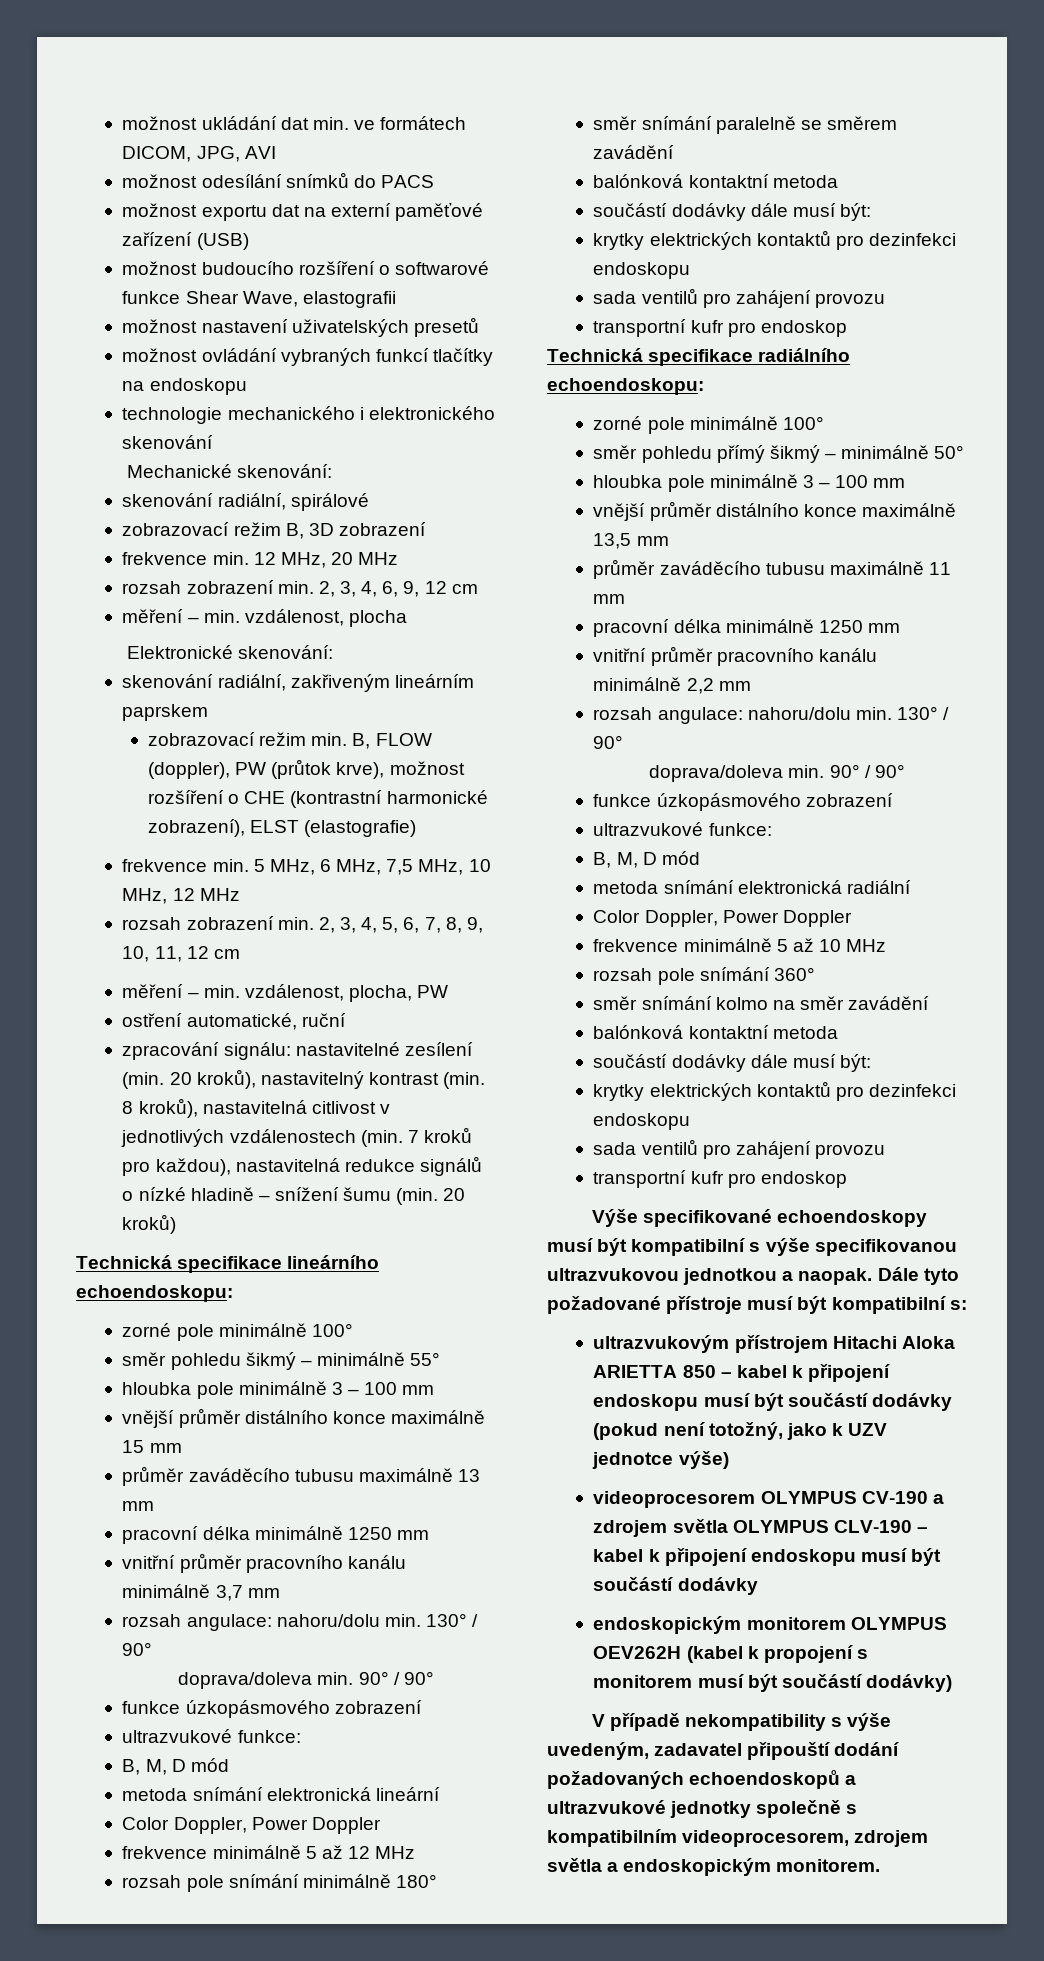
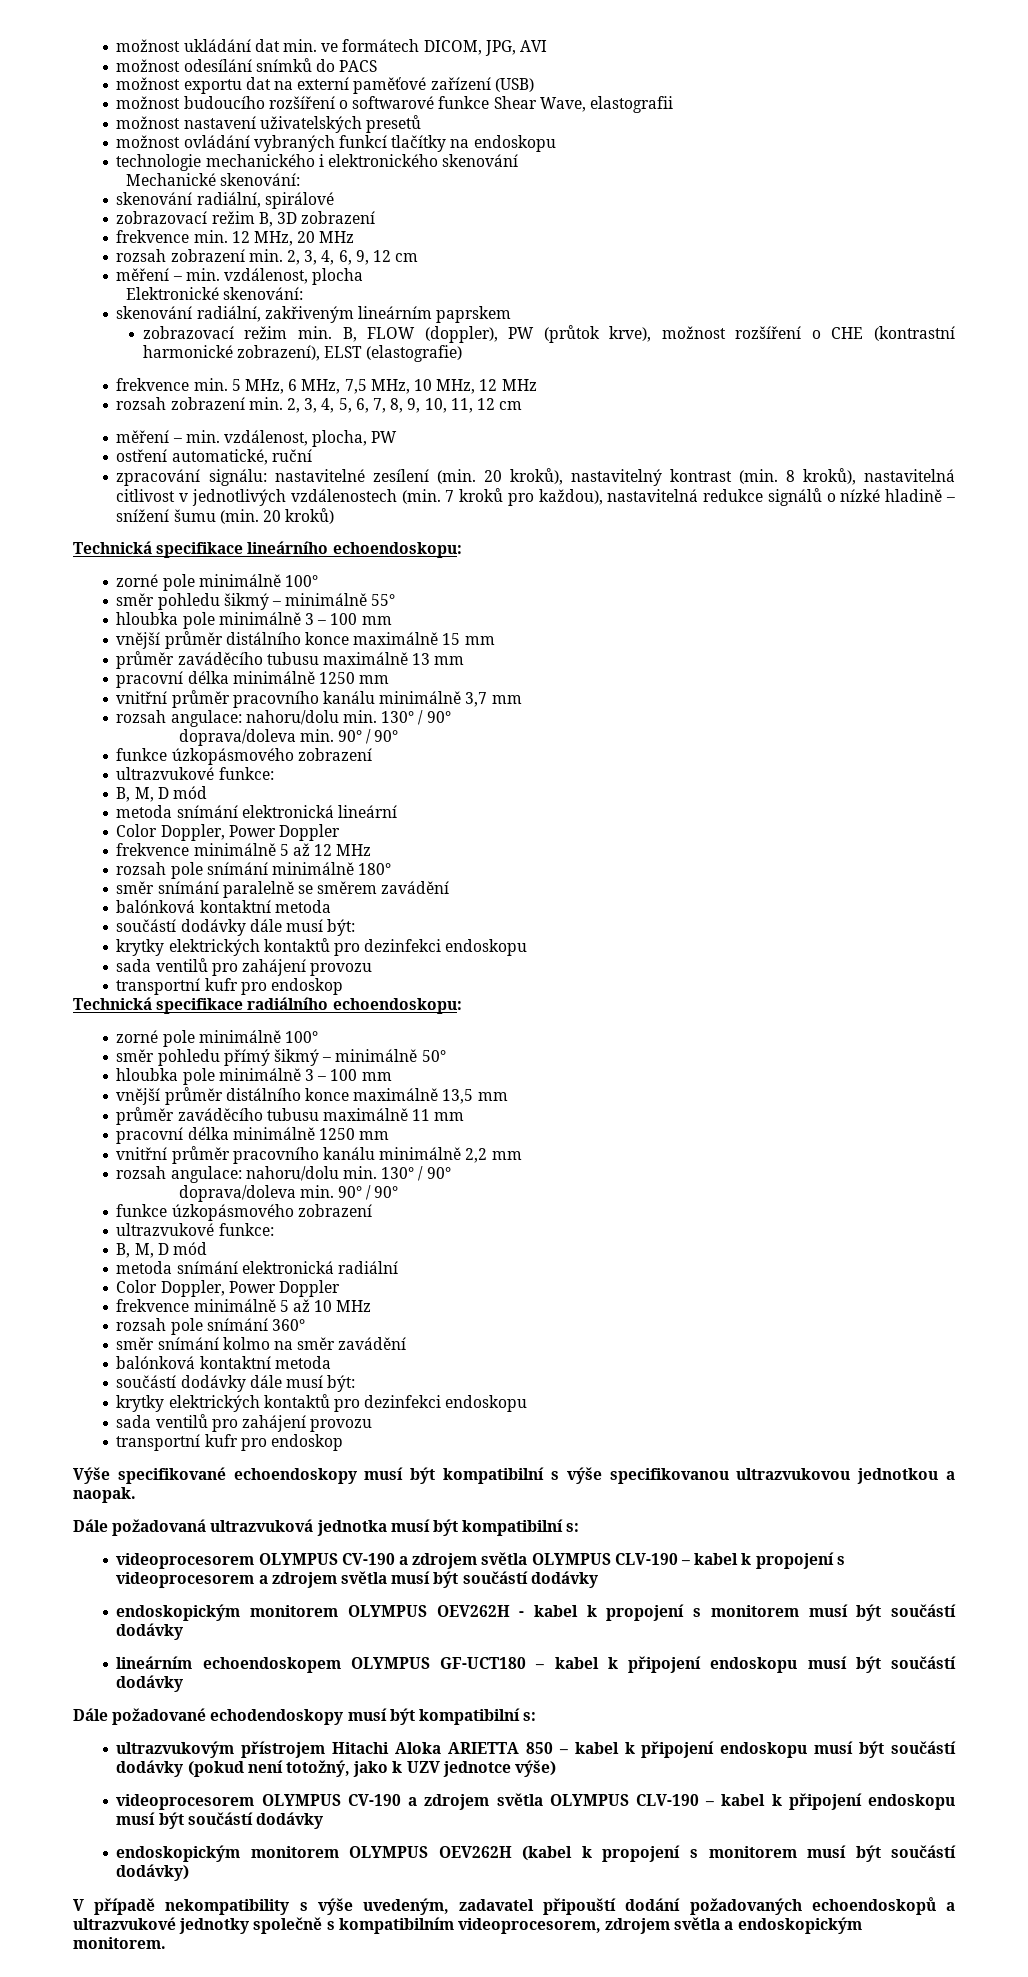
- Výše specifikované echoendoskopy musí být kompatibilní s výše specifikovanou ultrazvukovou jednotkou a naopak. Dále tyto požadované přístroje musí být kompatibilní s:
+ Výše specifikované echoendoskopy musí být kompatibilní s výše specifikovanou ultrazvukovou jednotkou a naopak.
+ Dále požadovaná ultrazvuková jednotka musí být kompatibilní s:
+ videoprocesorem OLYMPUS CV-190 a zdrojem světla OLYMPUS CLV-190 – kabel k propojení s videoprocesorem a zdrojem světla musí být součástí dodávky
+ endoskopickým monitorem OLYMPUS OEV262H - kabel k propojení s monitorem musí být součástí dodávky
+ lineárním echoendoskopem OLYMPUS GF-UCT180 – kabel k připojení endoskopu musí být součástí dodávky
+ Dále požadované echodendoskopy musí být kompatibilní s:

